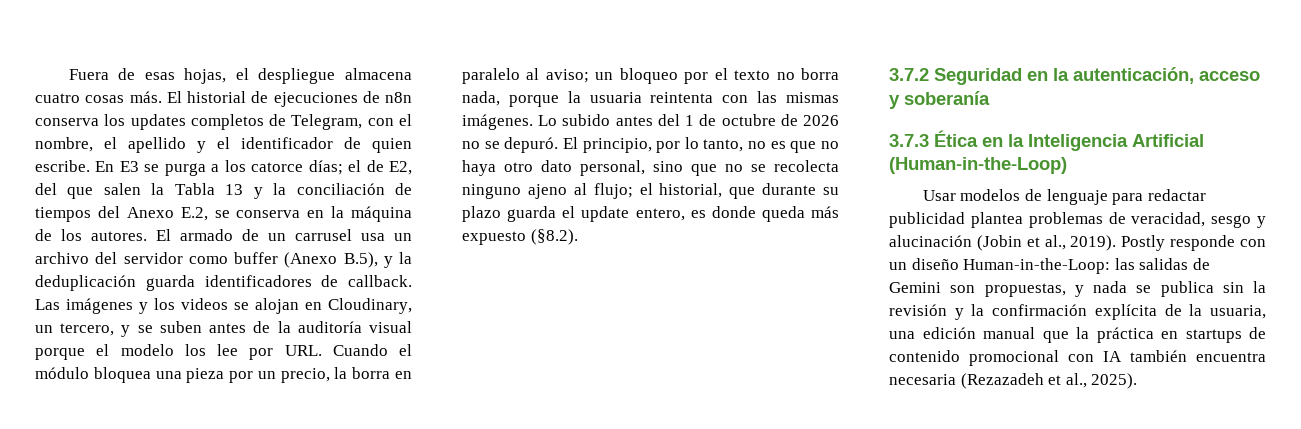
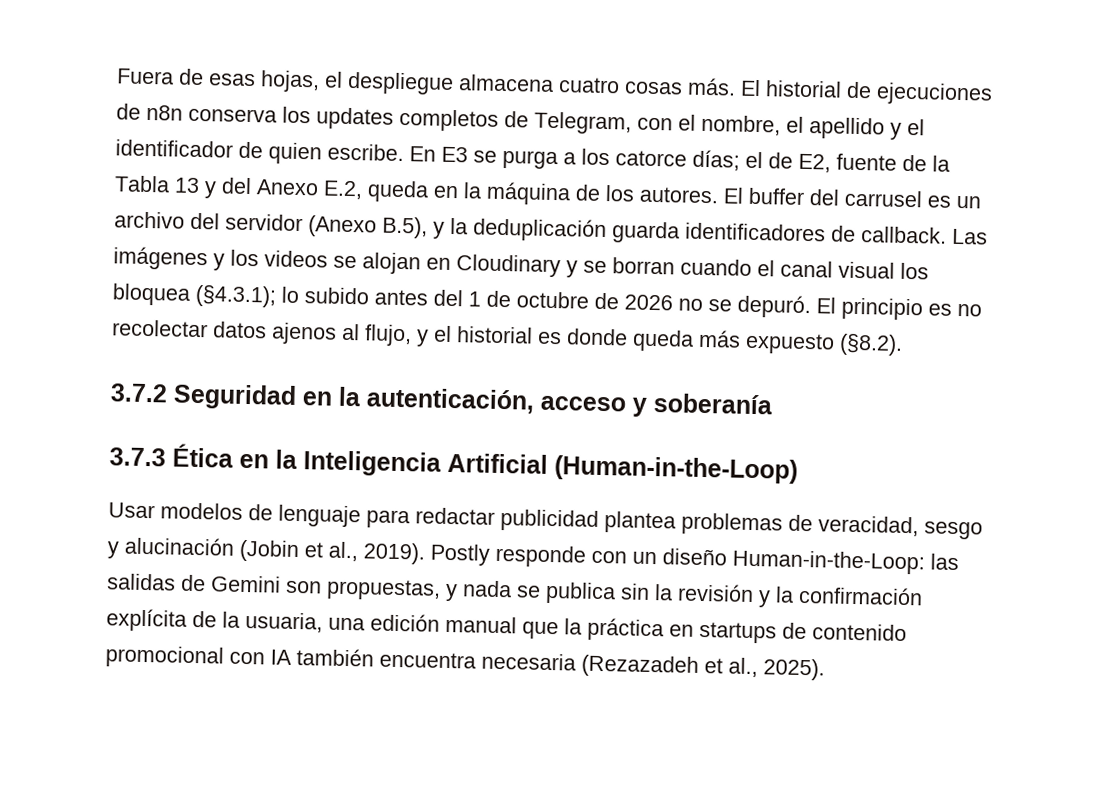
- En E3 se purga a los catorce días; el de E2, del que salen la Tabla 13 y la conciliación de tiempos del Anexo E.2, se conserva en la máquina de los autores.
+ En E3 se purga a los catorce días; el de E2, fuente de la Tabla 13 y del Anexo E.2, queda en la máquina de los autores.
- El armado de un carrusel usa un archivo del servidor como buffer (Anexo B.5), y la deduplicación guarda identificadores de callback.
+ El buffer del carrusel es un archivo del servidor (Anexo B.5), y la deduplicación guarda identificadores de callback.
- Las imágenes y los videos se alojan en Cloudinary, un tercero, y se suben antes de la auditoría visual porque el modelo los lee por URL. Cuando el módulo bloquea una pieza por un precio, la borra en paralelo al aviso; un bloqueo por el texto no borra nada, porque la usuaria reintenta con las mismas imágenes. Lo subido antes del 1 de octubre de 2026 no se depuró.
+ Las imágenes y los videos se alojan en Cloudinary y se borran cuando el canal visual los bloquea (§4.3.1); lo subido antes del 1 de octubre de 2026 no se depuró.
- El principio, por lo tanto, no es que no haya otro dato personal, sino que no se recolecta ninguno ajeno al flujo; el historial, que durante su plazo guarda el update entero, es donde queda más expuesto (§8.2).
+ El principio es no recolectar datos ajenos al flujo, y el historial es donde queda más expuesto (§8.2).

